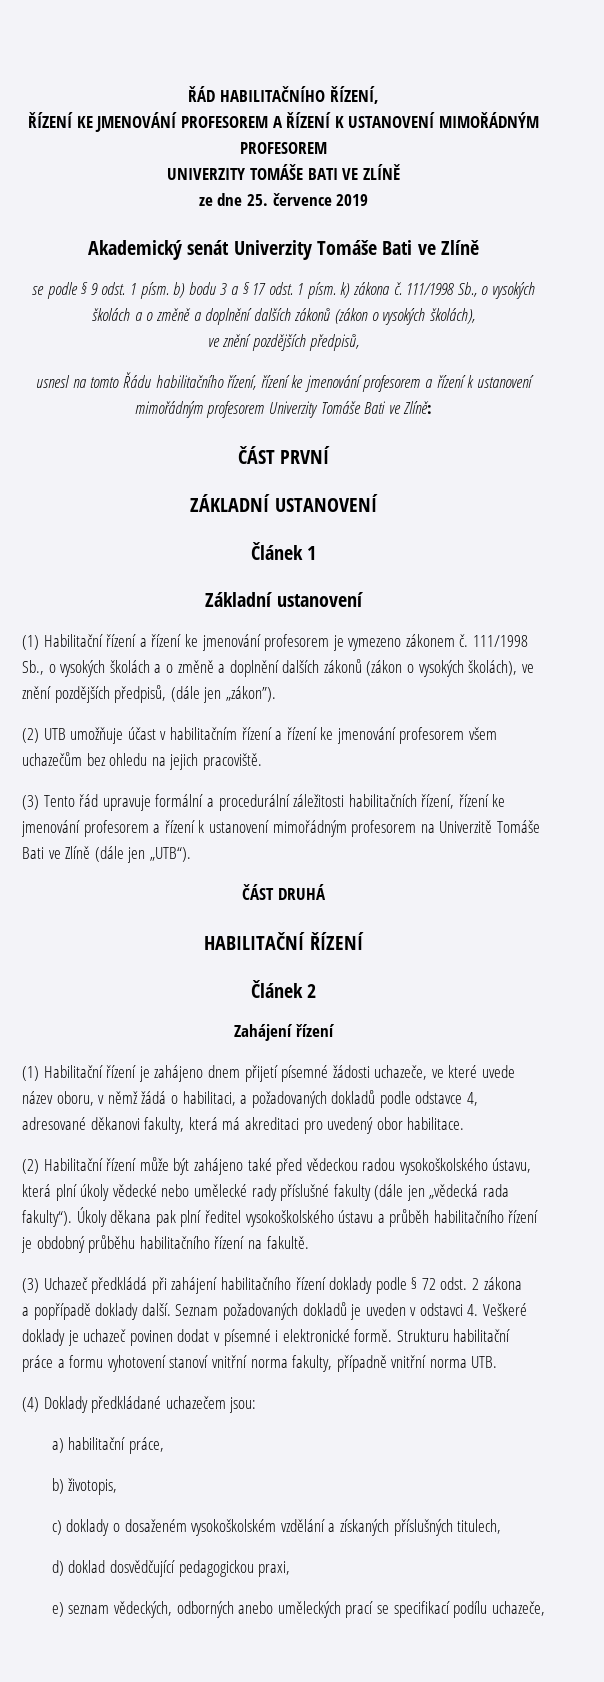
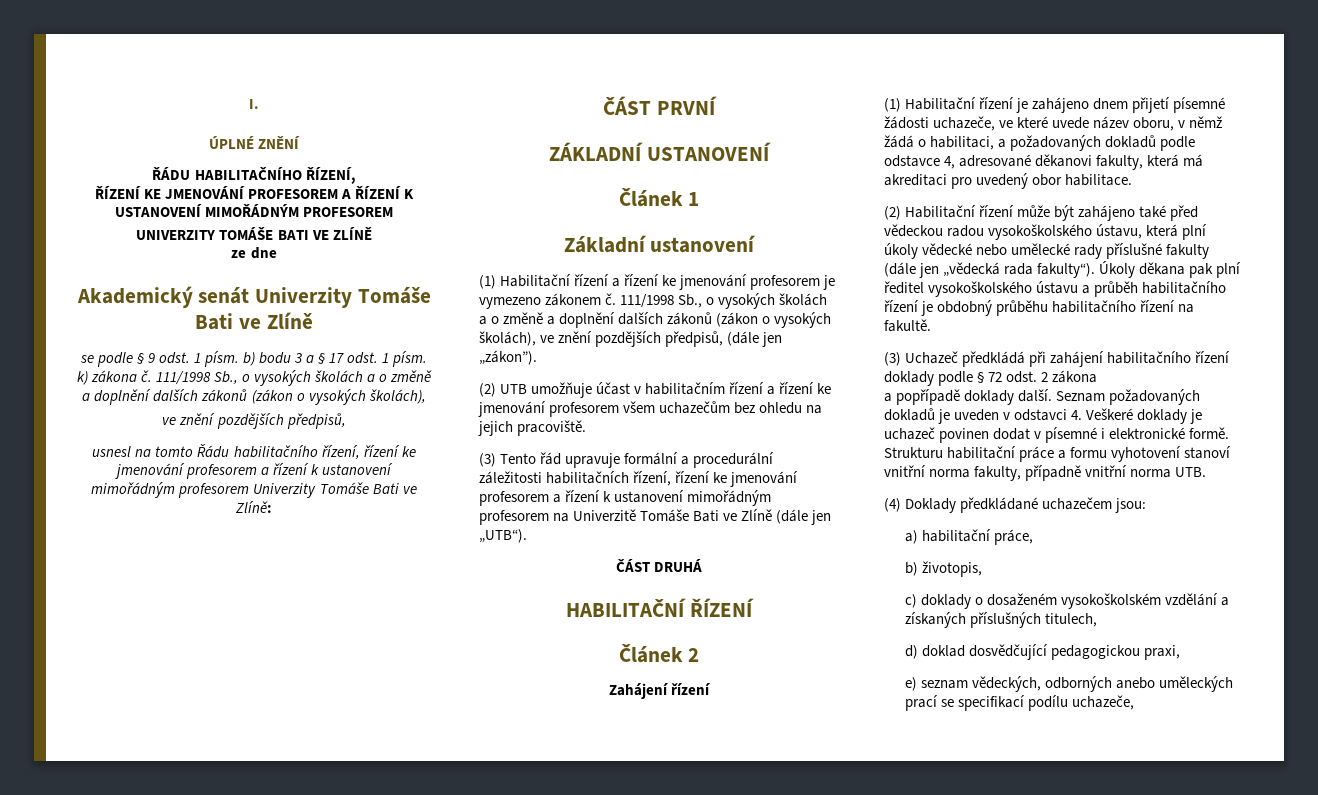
- ŘÁD HABILITAČNÍHO ŘÍZENÍ,
+ I.
+ ÚPLNÉ ZNĚNÍ
+ ŘÁDU HABILITAČNÍHO ŘÍZENÍ,
- ze dne 25. července 2019
+ ze dne

